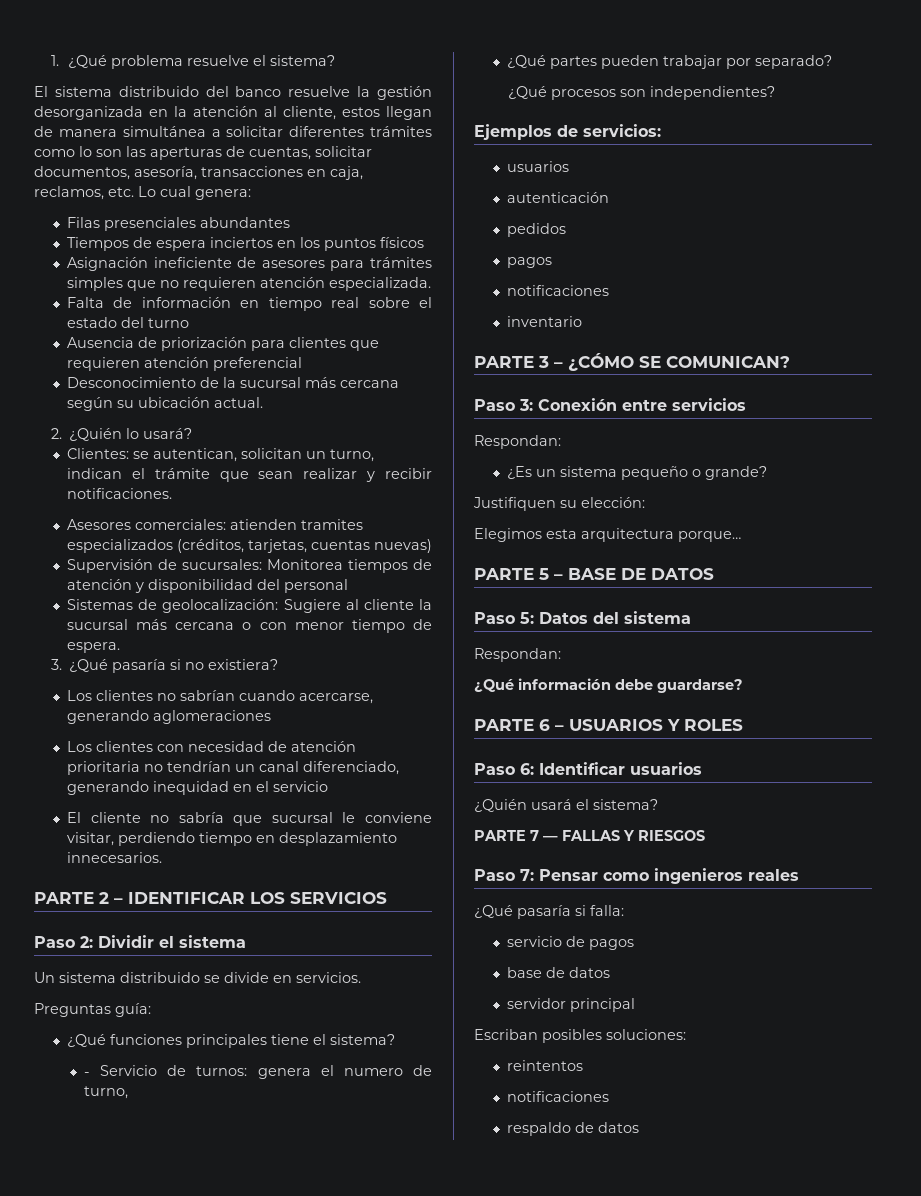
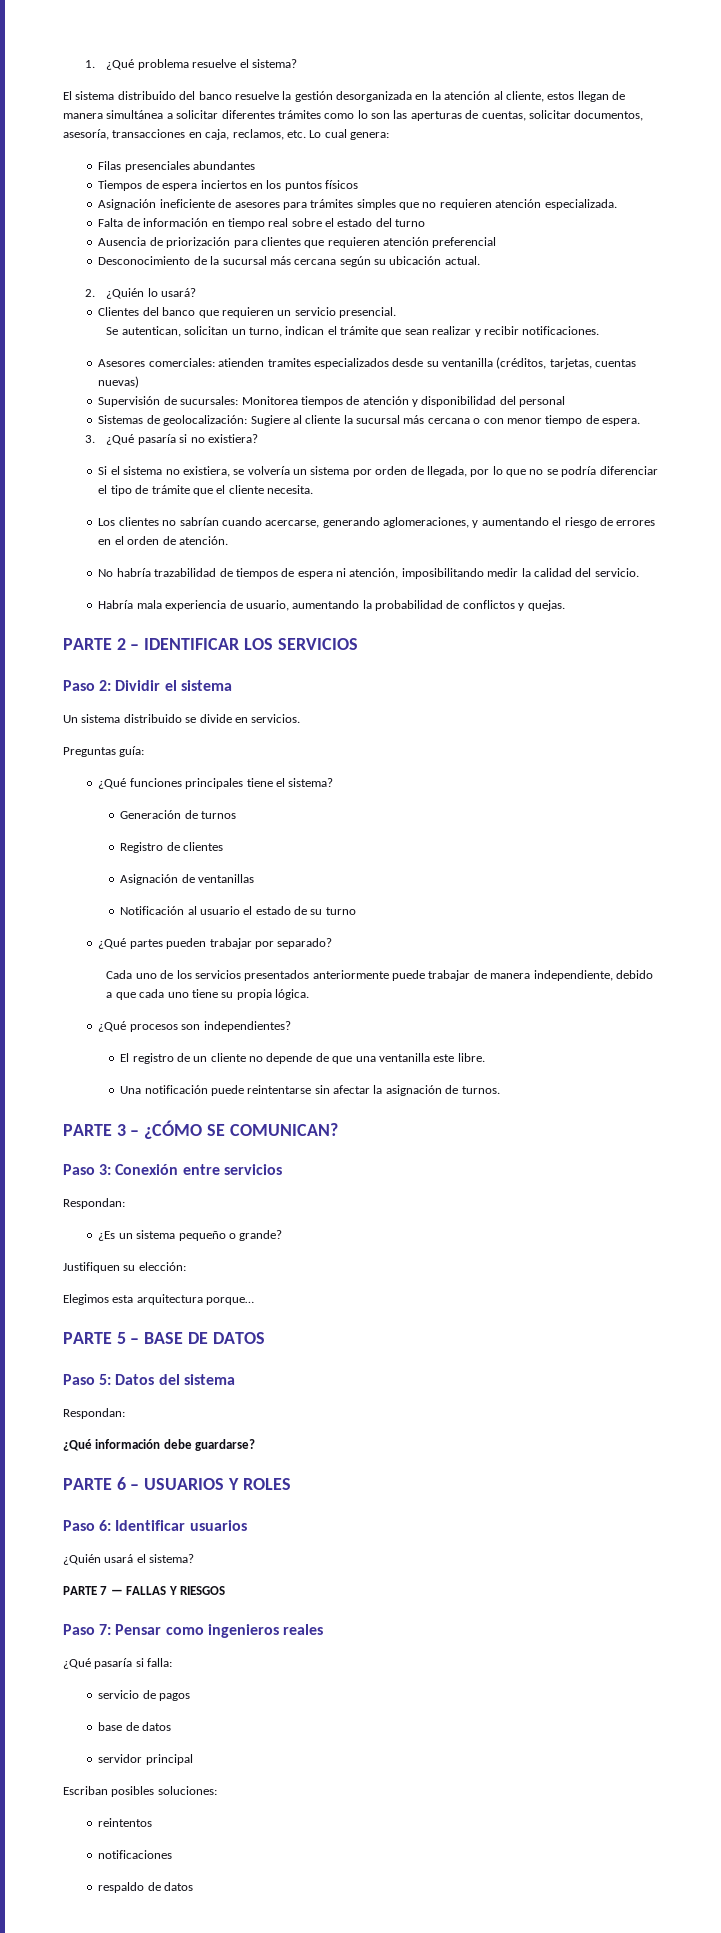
- Clientes: se autentican, solicitan un turno, indican el trámite que sean realizar y recibir notificaciones.
+ Clientes del banco que requieren un servicio presencial.
+ Se autentican, solicitan un turno, indican el trámite que sean realizar y recibir notificaciones.
- Asesores comerciales: atienden tramites especializados (créditos, tarjetas, cuentas nuevas)
+ Asesores comerciales: atienden tramites especializados desde su ventanilla (créditos, tarjetas, cuentas nuevas)
+ Si el sistema no existiera, se volvería un sistema por orden de llegada, por lo que no se podría diferenciar el tipo de trámite que el cliente necesita.
- Los clientes no sabrían cuando acercarse, generando aglomeraciones
- Los clientes con necesidad de atención prioritaria no tendrían un canal diferenciado, generando inequidad en el servicio
- El cliente no sabría que sucursal le conviene visitar, perdiendo tiempo en desplazamiento innecesarios.
+ Los clientes no sabrían cuando acercarse, generando aglomeraciones, y aumentando el riesgo de errores en el orden de atención.
+ No habría trazabilidad de tiempos de espera ni atención, imposibilitando medir la calidad del servicio.
+ Habría mala experiencia de usuario, aumentando la probabilidad de conflictos y quejas.
- - Servicio de turnos: genera el numero de turno,
+ Generación de turnos
+ Registro de clientes
+ Asignación de ventanillas
+ Notificación al usuario el estado de su turno
+ Cada uno de los servicios presentados anteriormente puede trabajar de manera independiente, debido a que cada uno tiene su propia lógica.
  ¿Qué procesos son independientes?
- Ejemplos de servicios:
- usuarios
- autenticación
- pedidos
- pagos
- notificaciones
- inventario
+ El registro de un cliente no depende de que una ventanilla este libre.
+ Una notificación puede reintentarse sin afectar la asignación de turnos.

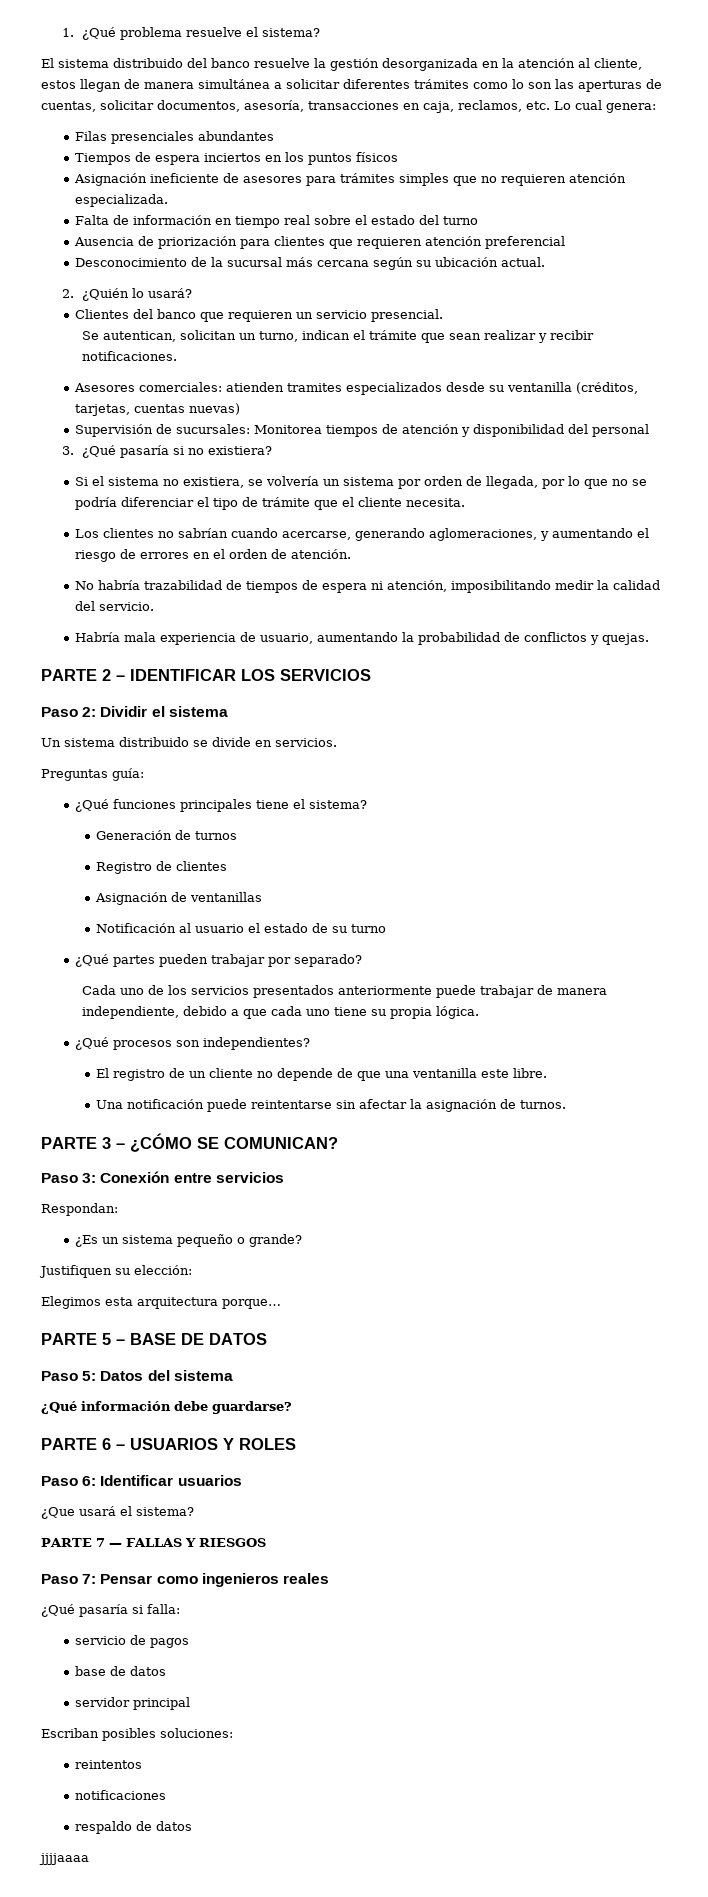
- Sistemas de geolocalización: Sugiere al cliente la sucursal más cercana o con menor tiempo de espera.
  Paso 5: Datos del sistema
- Respondan:
- ¿Quién usará el sistema?
+ ¿Que usará el sistema?
+ jjjjaaaa

